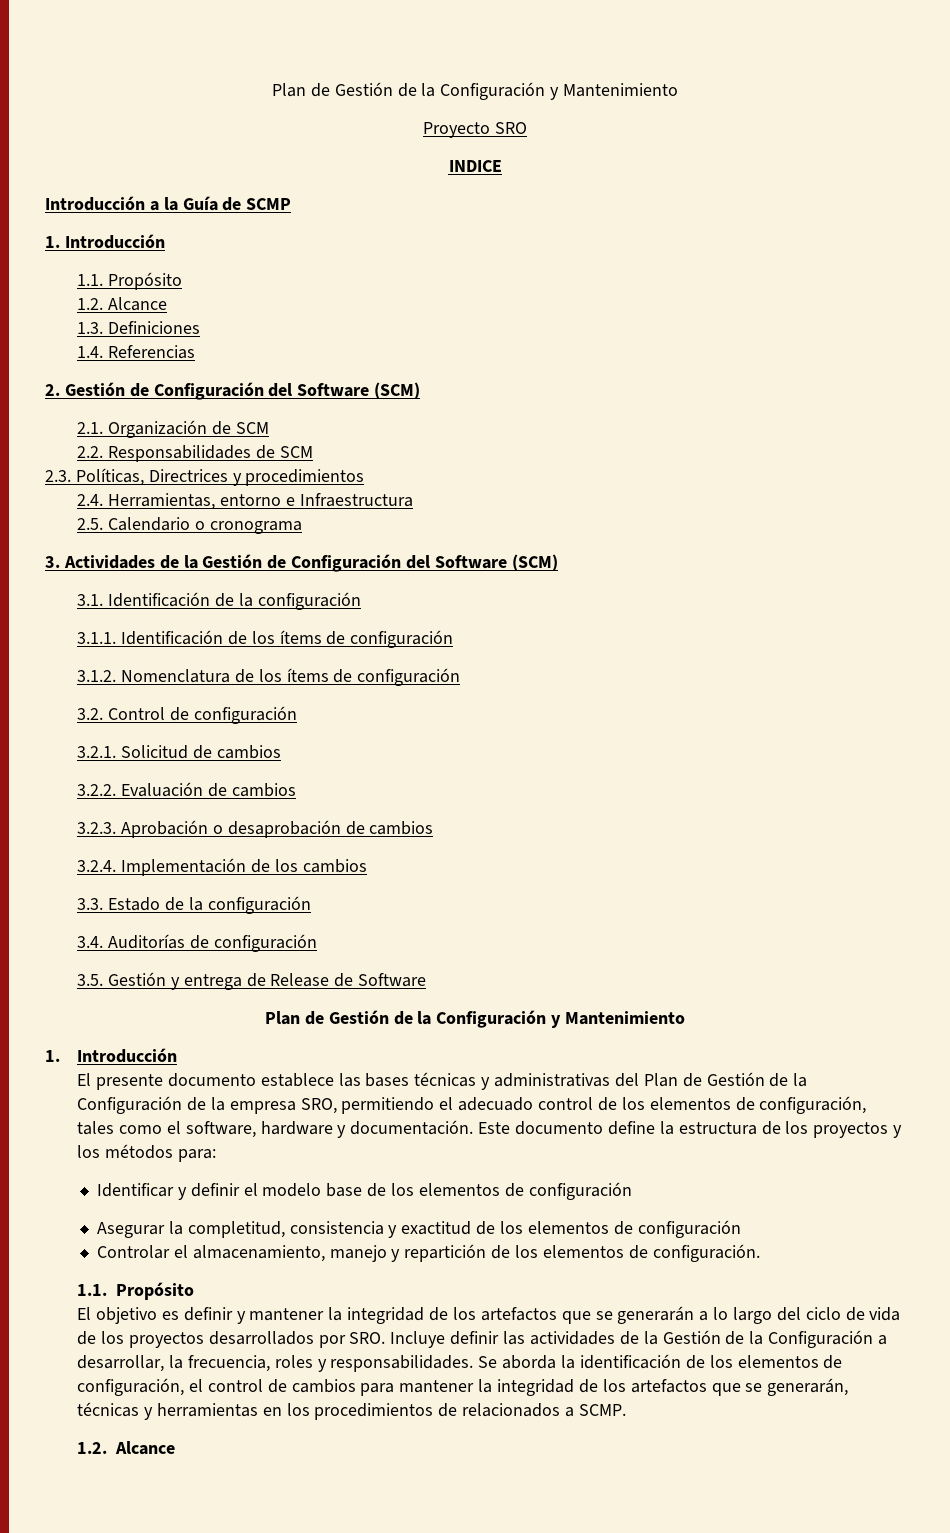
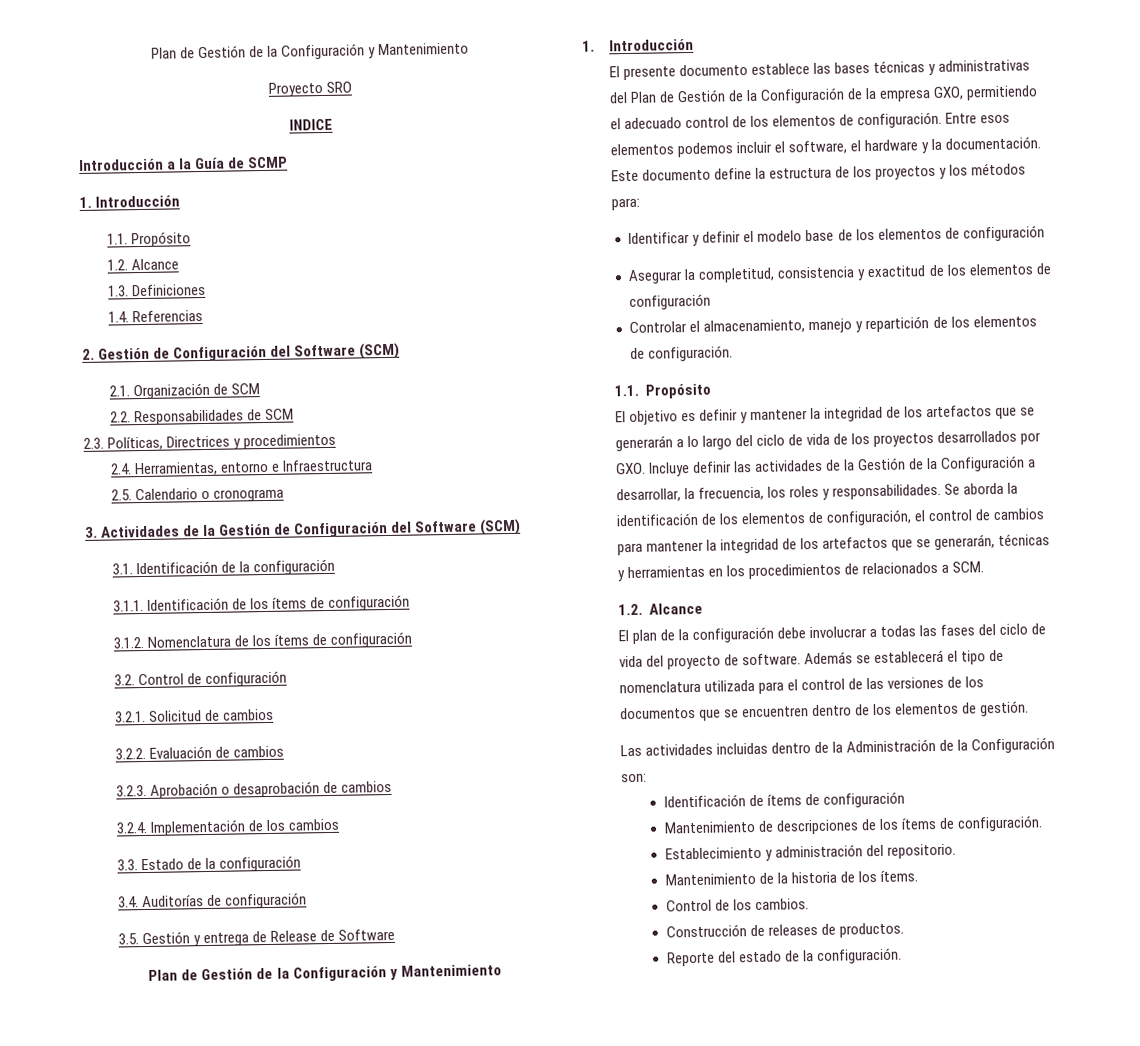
- El presente documento establece las bases técnicas y administrativas del Plan de Gestión de la Configuración de la empresa SRO, permitiendo el adecuado control de los elementos de configuración, tales como el software, hardware y documentación.
+ El presente documento establece las bases técnicas y administrativas del Plan de Gestión de la Configuración de la empresa GXO, permitiendo el adecuado control de los elementos de configuración. Entre esos elementos podemos incluir el software, el hardware y la documentación.
- El objetivo es definir y mantener la integridad de los artefactos que se generarán a lo largo del ciclo de vida de los proyectos desarrollados por SRO. Incluye definir las actividades de la Gestión de la Configuración a desarrollar, la frecuencia, roles y responsabilidades.
+ El objetivo es definir y mantener la integridad de los artefactos que se generarán a lo largo del ciclo de vida de los proyectos desarrollados por GXO. Incluye definir las actividades de la Gestión de la Configuración a desarrollar, la frecuencia, los roles y responsabilidades.
- Se aborda la identificación de los elementos de configuración, el control de cambios para mantener la integridad de los artefactos que se generarán, técnicas y herramientas en los procedimientos de relacionados a SCMP.
+ Se aborda la identificación de los elementos de configuración, el control de cambios para mantener la integridad de los artefactos que se generarán, técnicas y herramientas en los procedimientos de relacionados a SCM.
  1.2. Alcance
+ El plan de la configuración debe involucrar a todas las fases del ciclo de vida del proyecto de software. Además se establecerá el tipo de nomenclatura utilizada para el control de las versiones de los documentos que se encuentren dentro de los elementos de gestión.
+ Las actividades incluidas dentro de la Administración de la Configuración son:
+ Identificación de ítems de configuración
+ Mantenimiento de descripciones de los ítems de configuración.
+ Establecimiento y administración del repositorio.
+ Mantenimiento de la historia de los ítems.
+ Control de los cambios.
+ Construcción de releases de productos.
+ Reporte del estado de la configuración.

